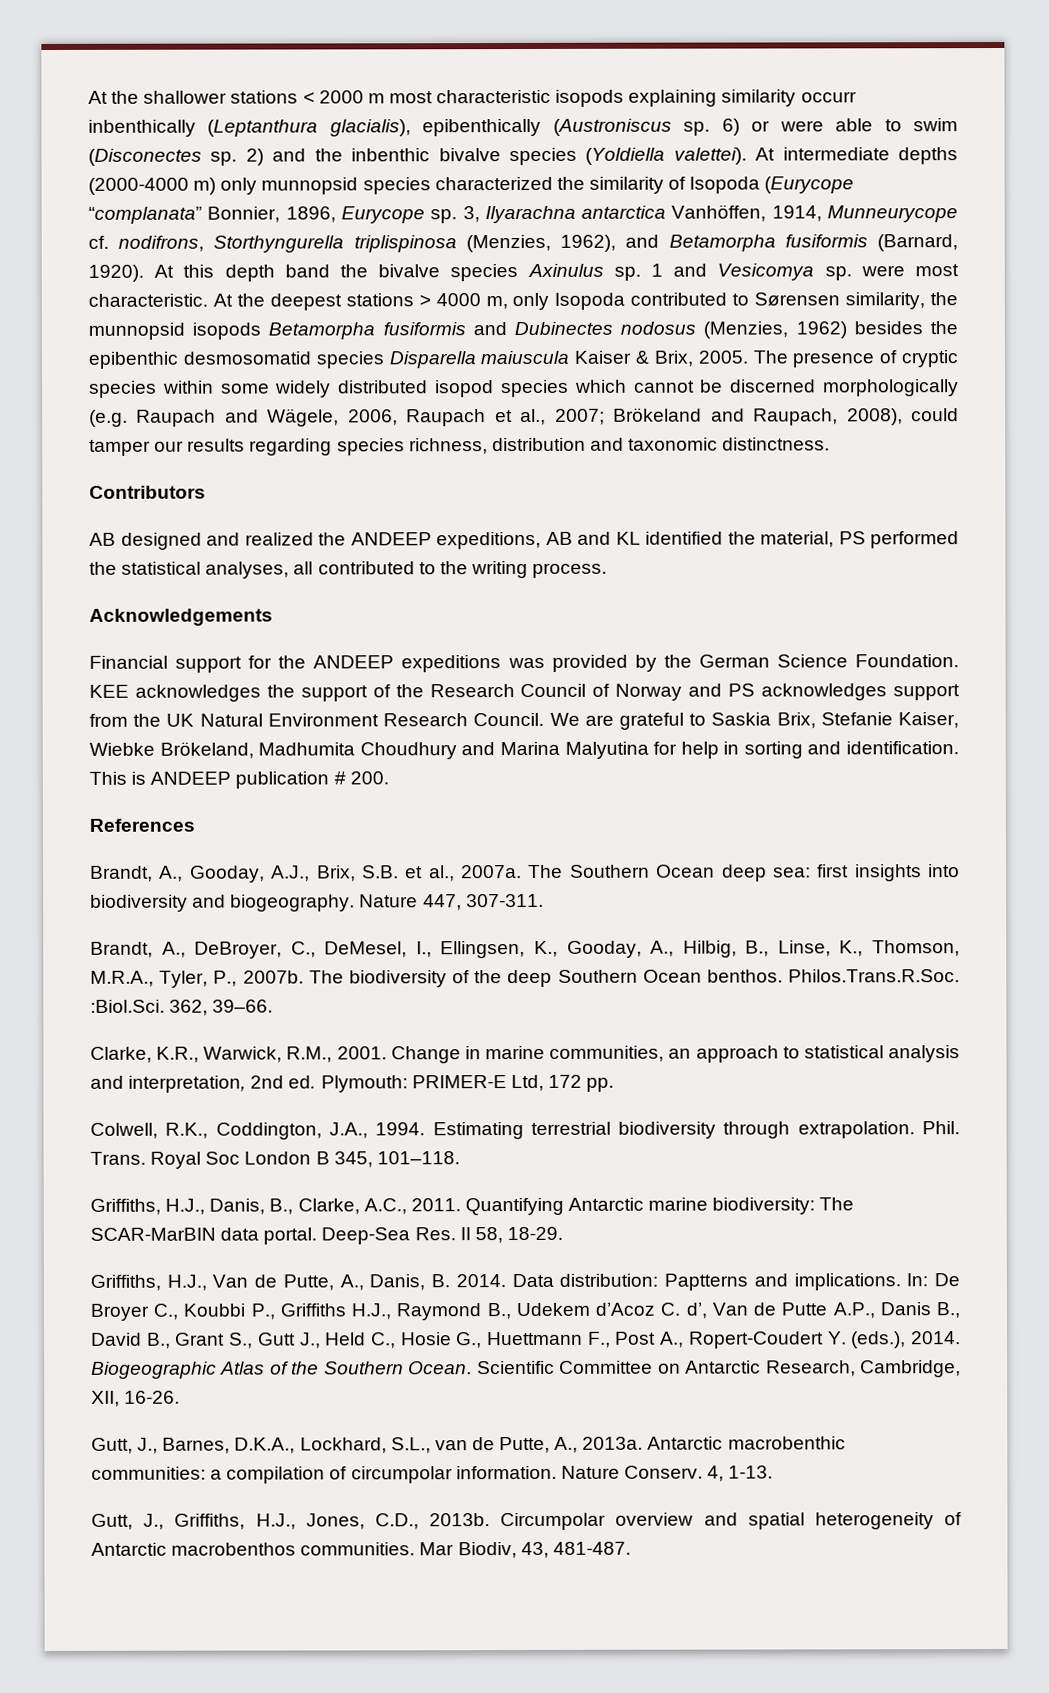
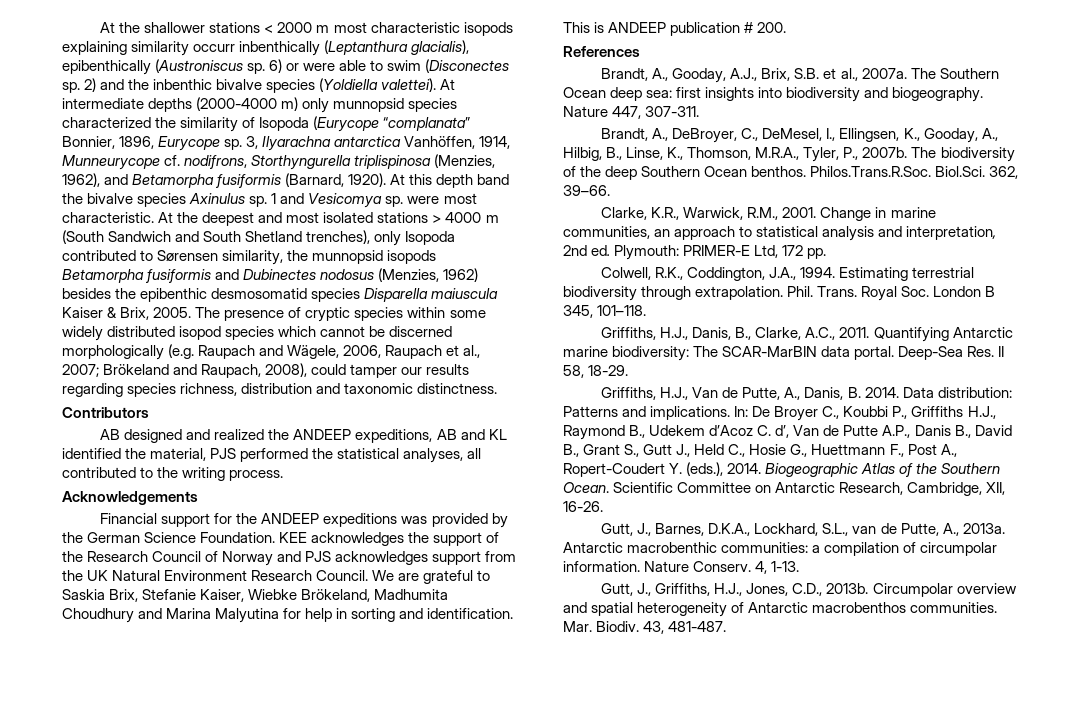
- At the deepest stations > 4000 m, only Isopoda contributed to Sørensen similarity, the munnopsid isopods Betamorpha fusiformis and Dubinectes nodosus (Menzies, 1962) besides the epibenthic desmosomatid species Disparella maiuscula Kaiser & Brix, 2005.
+ At the deepest and most isolated stations > 4000 m (South Sandwich and South Shetland trenches), only Isopoda contributed to Sørensen similarity, the munnopsid isopods Betamorpha fusiformis and Dubinectes nodosus (Menzies, 1962) besides the epibenthic desmosomatid species Disparella maiuscula Kaiser & Brix, 2005.
- AB designed and realized the ANDEEP expeditions, AB and KL identified the material, PS performed the statistical analyses, all contributed to the writing process.
+ AB designed and realized the ANDEEP expeditions, AB and KL identified the material, PJS performed the statistical analyses, all contributed to the writing process.
- KEE acknowledges the support of the Research Council of Norway and PS acknowledges support from the UK Natural Environment Research Council.
+ KEE acknowledges the support of the Research Council of Norway and PJS acknowledges support from the UK Natural Environment Research Council.
- Philos.Trans.R.Soc. :Biol.Sci. 362, 39–66.
+ Philos.Trans.R.Soc. Biol.Sci. 362, 39–66.
- Royal Soc London B 345, 101–118.
+ Royal Soc. London B 345, 101–118.
- Data distribution: Paptterns and implications.
+ Data distribution: Patterns and implications.
- Mar Biodiv, 43, 481-487.
+ Mar. Biodiv. 43, 481-487.

